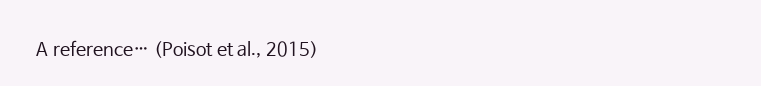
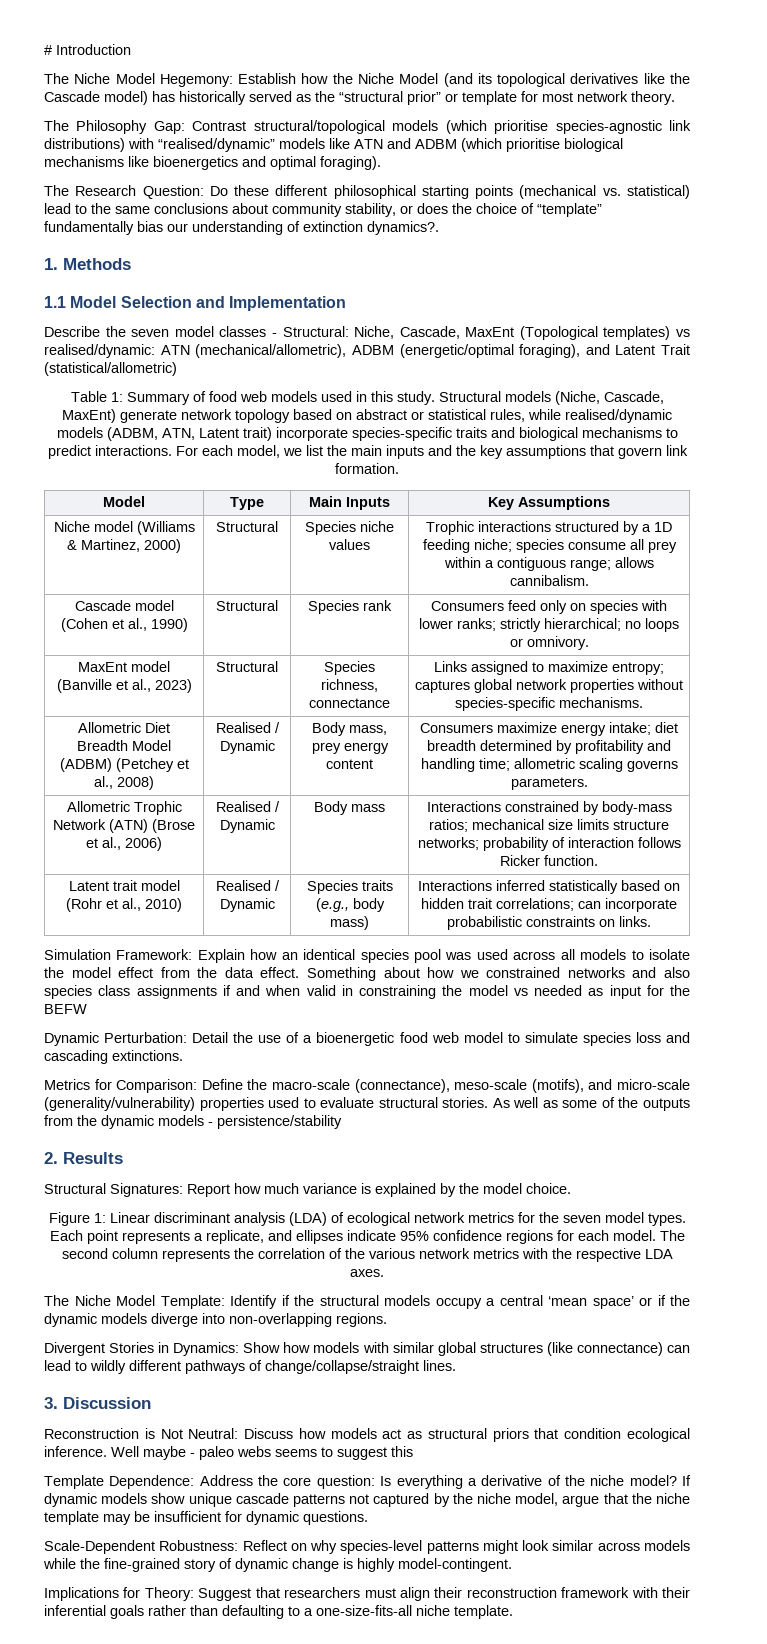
- A reference… (Poisot et al., 2015)
+ # Introduction
+ The Niche Model Hegemony: Establish how the Niche Model (and its topological derivatives like the Cascade model) has historically served as the “structural prior” or template for most network theory.
+ The Philosophy Gap: Contrast structural/topological models (which prioritise species-agnostic link distributions) with “realised/dynamic” models like ATN and ADBM (which prioritise biological mechanisms like bioenergetics and optimal foraging).
+ The Research Question: Do these different philosophical starting points (mechanical vs. statistical) lead to the same conclusions about community stability, or does the choice of “template” fundamentally bias our understanding of extinction dynamics?.
+ 1. Methods
+ 1.1 Model Selection and Implementation
+ Describe the seven model classes - Structural: Niche, Cascade, MaxEnt (Topological templates) vs realised/dynamic: ATN (mechanical/allometric), ADBM (energetic/optimal foraging), and Latent Trait (statistical/allometric)
+ Table 1: Summary of food web models used in this study. Structural models (Niche, Cascade, MaxEnt) generate network topology based on abstract or statistical rules, while realised/dynamic models (ADBM, ATN, Latent trait) incorporate species-specific traits and biological mechanisms to predict interactions. For each model, we list the main inputs and the key assumptions that govern link formation.
+ Model | Type | Main Inputs | Key Assumptions
+ Niche model (Williams & Martinez, 2000) | Structural | Species niche values | Trophic interactions structured by a 1D feeding niche; species consume all prey within a contiguous range; allows cannibalism.
+ Cascade model (Cohen et al., 1990) | Structural | Species rank | Consumers feed only on species with lower ranks; strictly hierarchical; no loops or omnivory.
+ MaxEnt model (Banville et al., 2023) | Structural | Species richness, connectance | Links assigned to maximize entropy; captures global network properties without species-specific mechanisms.
+ Allometric Diet Breadth Model (ADBM) (Petchey et al., 2008) | Realised / Dynamic | Body mass, prey energy content | Consumers maximize energy intake; diet breadth determined by profitability and handling time; allometric scaling governs parameters.
+ Allometric Trophic Network (ATN) (Brose et al., 2006) | Realised / Dynamic | Body mass | Interactions constrained by body-mass ratios; mechanical size limits structure networks; probability of interaction follows Ricker function.
+ Latent trait model (Rohr et al., 2010) | Realised / Dynamic | Species traits (e.g., body mass) | Interactions inferred statistically based on hidden trait correlations; can incorporate probabilistic constraints on links.
+ Simulation Framework: Explain how an identical species pool was used across all models to isolate the model effect from the data effect. Something about how we constrained networks and also species class assignments if and when valid in constraining the model vs needed as input for the BEFW
+ Dynamic Perturbation: Detail the use of a bioenergetic food web model to simulate species loss and cascading extinctions.
+ Metrics for Comparison: Define the macro-scale (connectance), meso-scale (motifs), and micro-scale (generality/vulnerability) properties used to evaluate structural stories. As well as some of the outputs from the dynamic models - persistence/stability
+ 2. Results
+ Structural Signatures: Report how much variance is explained by the model choice.
+ Figure 1: Linear discriminant analysis (LDA) of ecological network metrics for the seven model types. Each point represents a replicate, and ellipses indicate 95% confidence regions for each model. The second column represents the correlation of the various network metrics with the respective LDA axes.
+ The Niche Model Template: Identify if the structural models occupy a central ‘mean space’ or if the dynamic models diverge into non-overlapping regions.
+ Divergent Stories in Dynamics: Show how models with similar global structures (like connectance) can lead to wildly different pathways of change/collapse/straight lines.
+ 3. Discussion
+ Reconstruction is Not Neutral: Discuss how models act as structural priors that condition ecological inference. Well maybe - paleo webs seems to suggest this
+ Template Dependence: Address the core question: Is everything a derivative of the niche model? If dynamic models show unique cascade patterns not captured by the niche model, argue that the niche template may be insufficient for dynamic questions.
+ Scale-Dependent Robustness: Reflect on why species-level patterns might look similar across models while the fine-grained story of dynamic change is highly model-contingent.
+ Implications for Theory: Suggest that researchers must align their reconstruction framework with their inferential goals rather than defaulting to a one-size-fits-all niche template.

